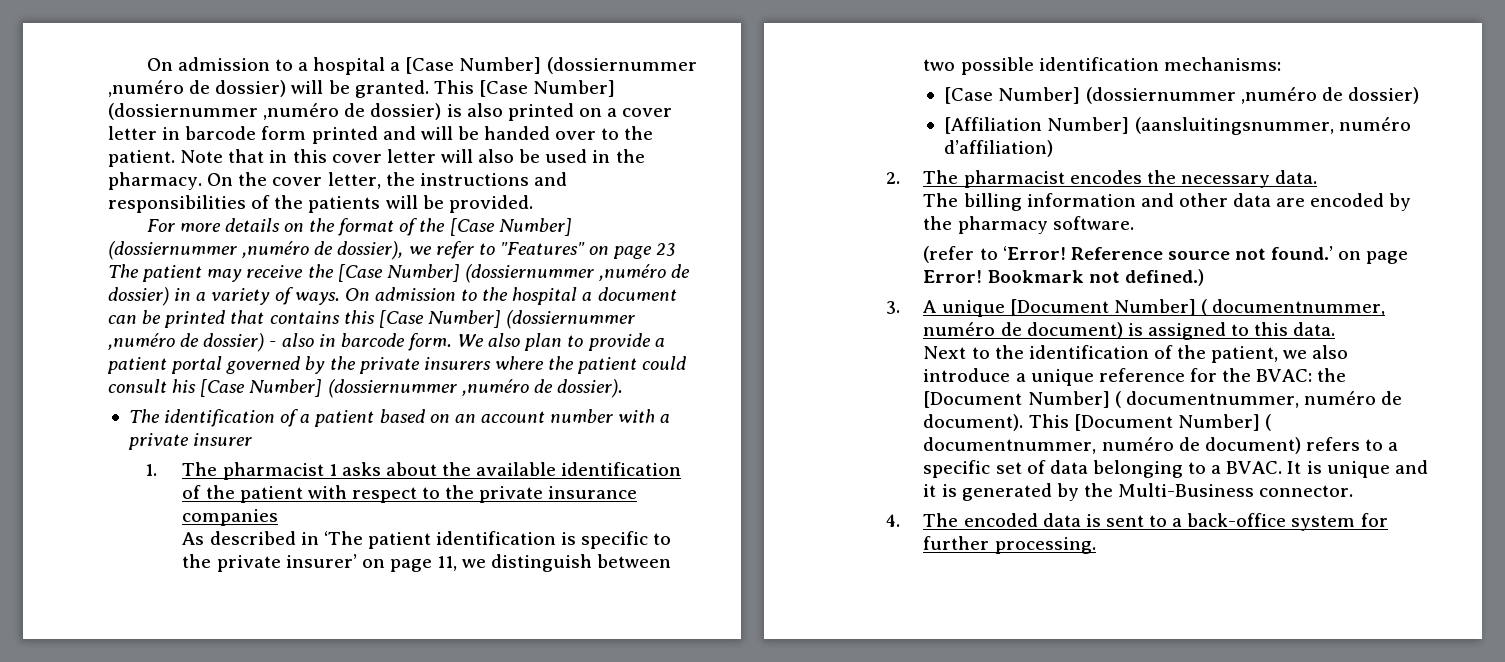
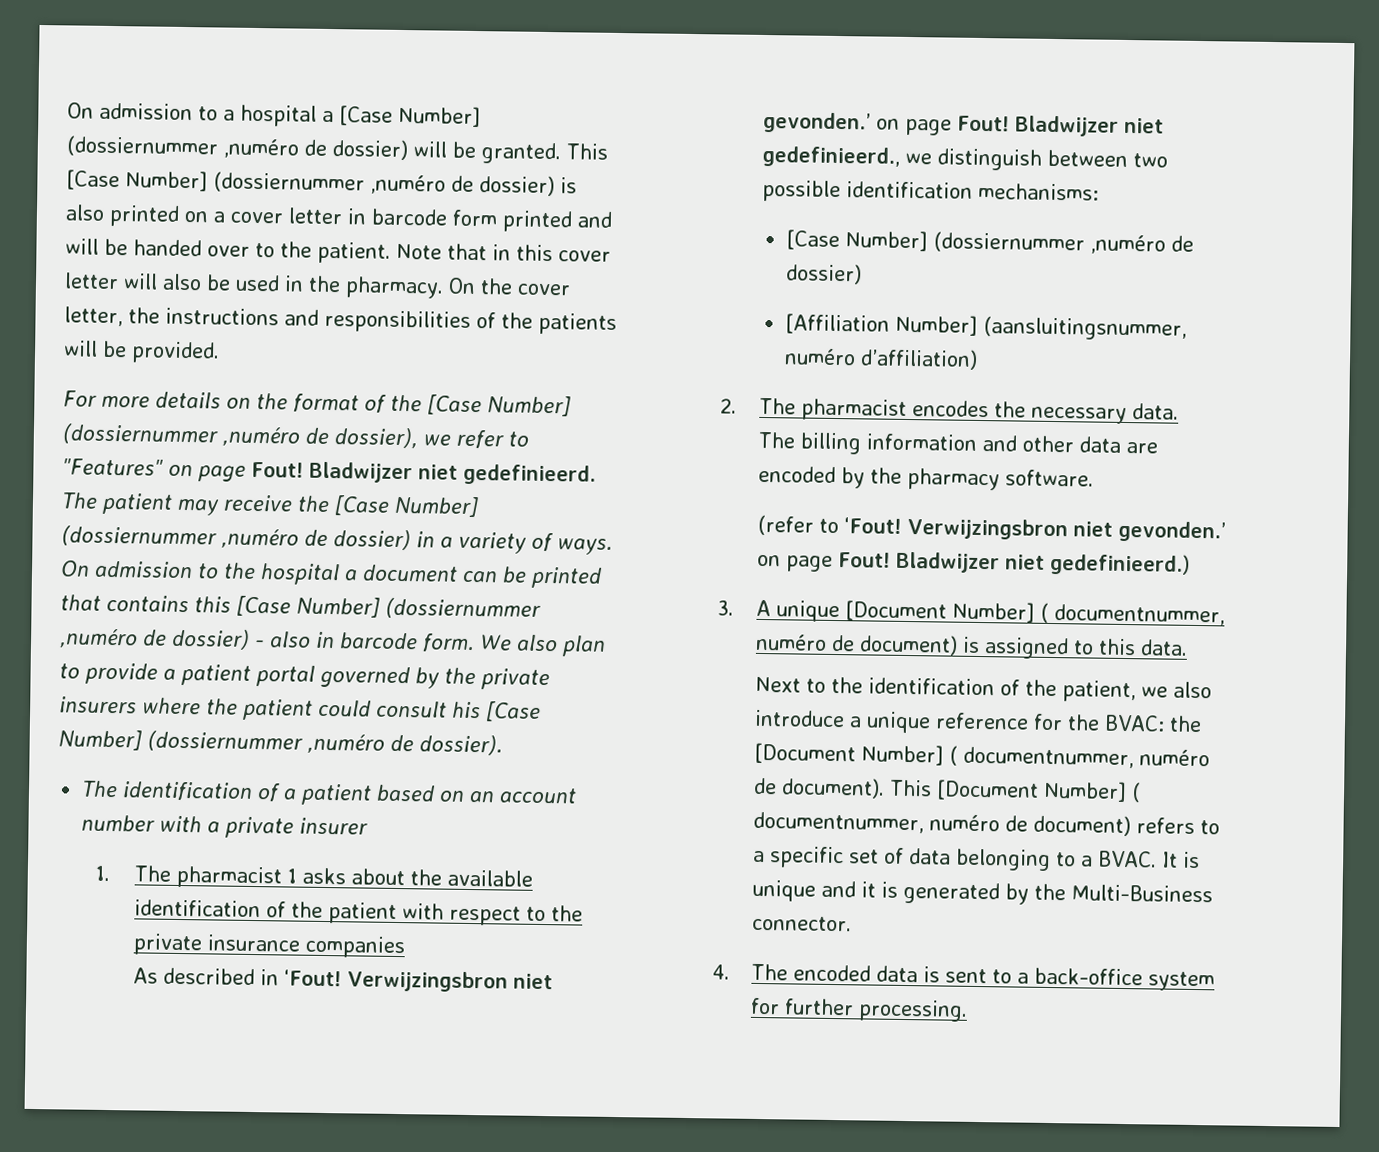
- For more details on the format of the [Case Number] (dossiernummer ,numéro de dossier), we refer to "Features" on page 23 The patient may receive the [Case Number] (dossiernummer ,numéro de dossier) in a variety of ways.
+ For more details on the format of the [Case Number] (dossiernummer ,numéro de dossier), we refer to "Features" on page Fout! Bladwijzer niet gedefinieerd. The patient may receive the [Case Number] (dossiernummer ,numéro de dossier) in a variety of ways.
- As described in ‘The patient identification is specific to the private insurer’ on page 11, we distinguish between two possible identification mechanisms:
+ As described in ‘Fout! Verwijzingsbron niet gevonden.’ on page Fout! Bladwijzer niet gedefinieerd., we distinguish between two possible identification mechanisms:
- (refer to ‘Error! Reference source not found.’ on page Error! Bookmark not defined.)
+ (refer to ‘Fout! Verwijzingsbron niet gevonden.’ on page Fout! Bladwijzer niet gedefinieerd.)

